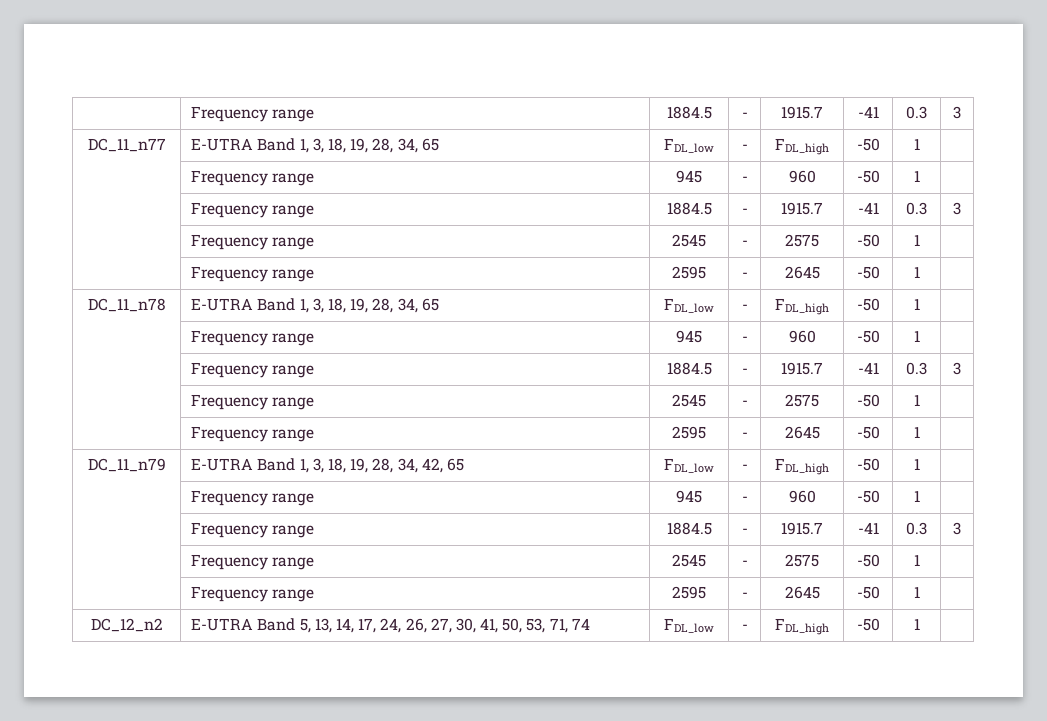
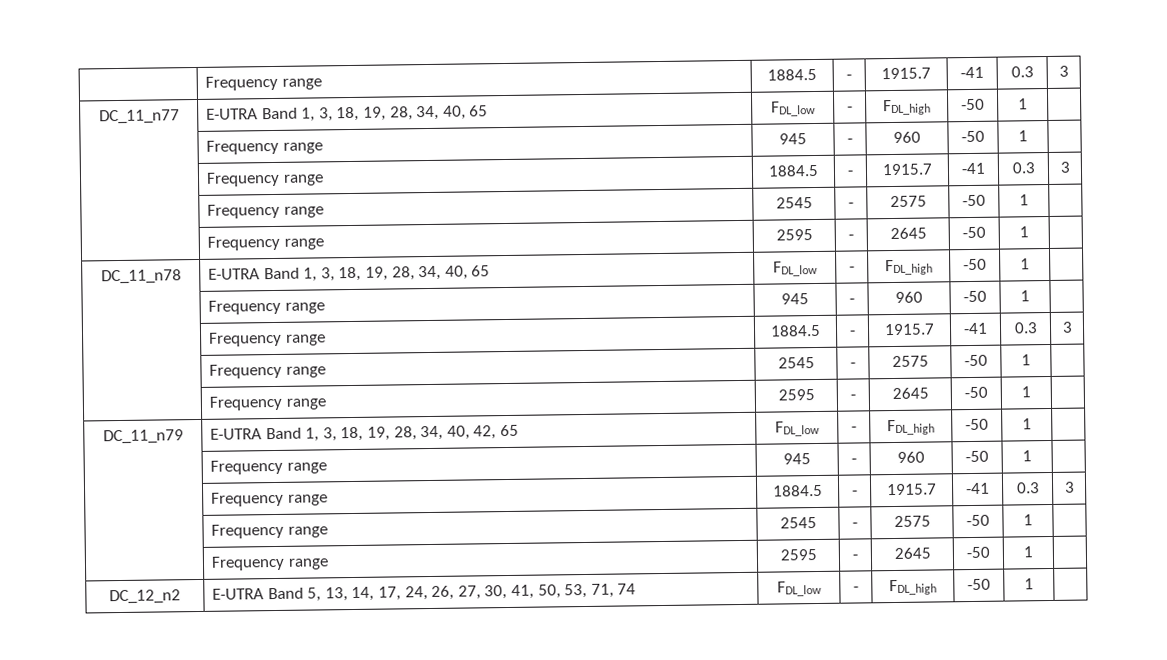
- DC_11_n77 | E-UTRA Band 1, 3, 18, 19, 28, 34, 65 | FDL_low | - | FDL_high | -50 | 1 |
+ DC_11_n77 | E-UTRA Band 1, 3, 18, 19, 28, 34, 40, 65 | FDL_low | - | FDL_high | -50 | 1 |
- DC_11_n78 | E-UTRA Band 1, 3, 18, 19, 28, 34, 65 | FDL_low | - | FDL_high | -50 | 1 |
+ DC_11_n78 | E-UTRA Band 1, 3, 18, 19, 28, 34, 40, 65 | FDL_low | - | FDL_high | -50 | 1 |
- DC_11_n79 | E-UTRA Band 1, 3, 18, 19, 28, 34, 42, 65 | FDL_low | - | FDL_high | -50 | 1 |
+ DC_11_n79 | E-UTRA Band 1, 3, 18, 19, 28, 34, 40, 42, 65 | FDL_low | - | FDL_high | -50 | 1 |

